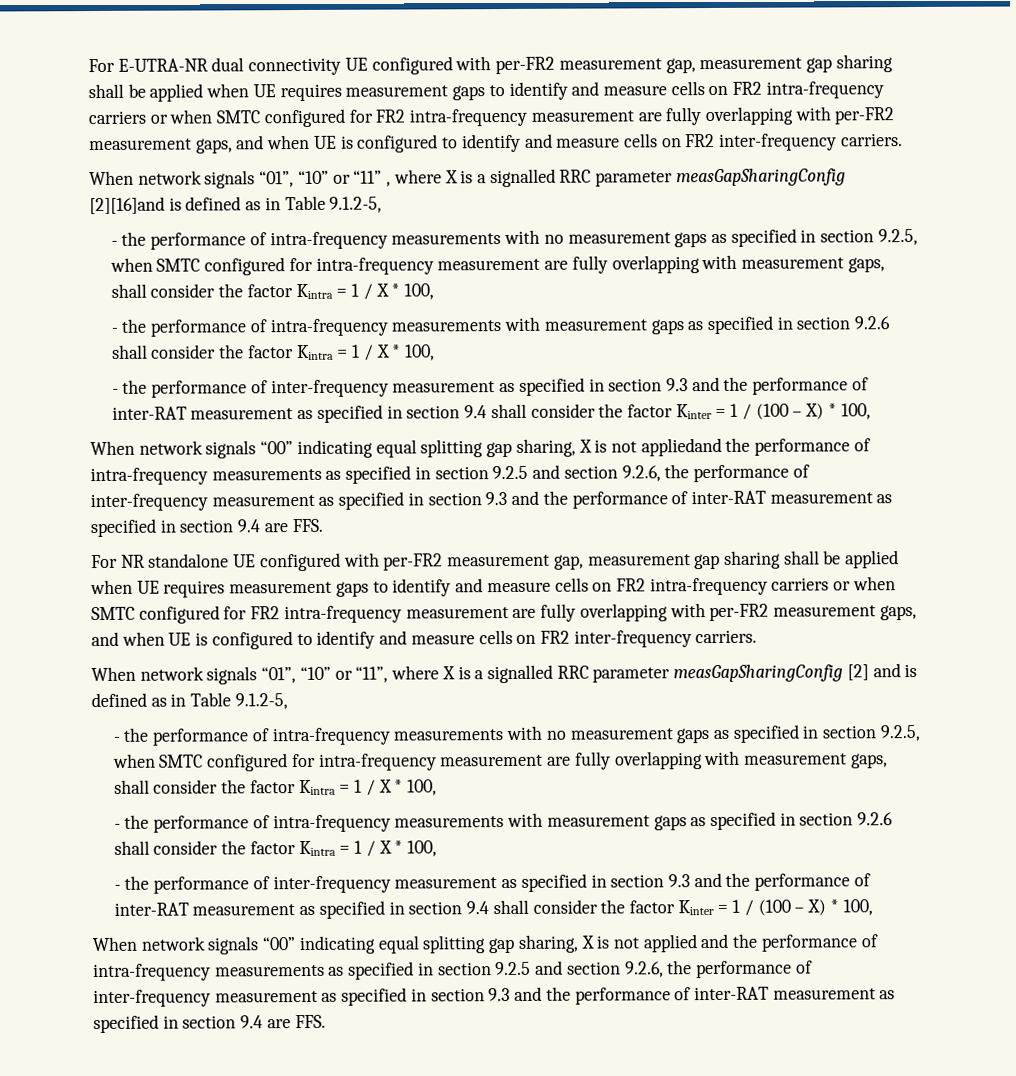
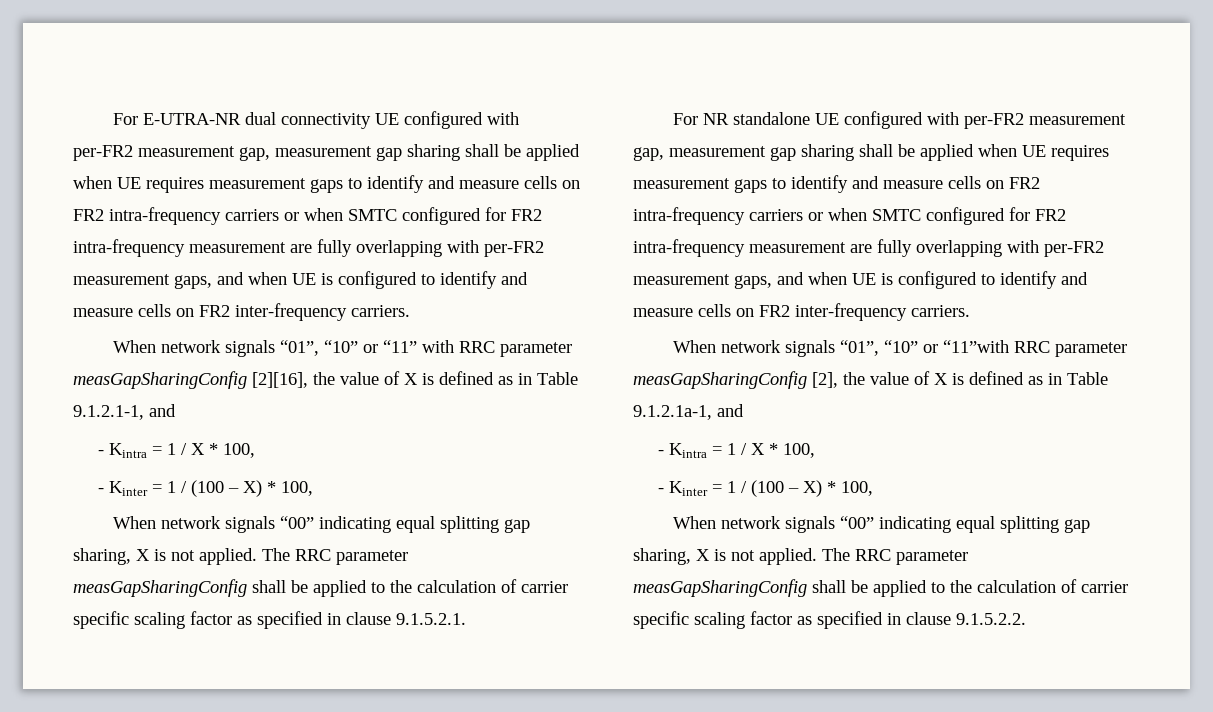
- When network signals “01”, “10” or “11” , where X is a signalled RRC parameter measGapSharingConfig [2][16]and is defined as in Table 9.1.2-5,
- - the performance of intra-frequency measurements with no measurement gaps as specified in section 9.2.5, when SMTC configured for intra-frequency measurement are fully overlapping with measurement gaps, shall consider the factor Kintra = 1 / X * 100,
- - the performance of intra-frequency measurements with measurement gaps as specified in section 9.2.6 shall consider the factor Kintra = 1 / X * 100,
- - the performance of inter-frequency measurement as specified in section 9.3 and the performance of inter-RAT measurement as specified in section 9.4 shall consider the factor Kinter = 1 / (100 – X) * 100,
+ When network signals “01”, “10” or “11” with RRC parameter measGapSharingConfig [2][16], the value of X is defined as in Table 9.1.2.1-1, and
+ - Kintra = 1 / X * 100,
+ - Kinter = 1 / (100 – X) * 100,
- When network signals “00” indicating equal splitting gap sharing, X is not appliedand the performance of intra-frequency measurements as specified in section 9.2.5 and section 9.2.6, the performance of inter-frequency measurement as specified in section 9.3 and the performance of inter-RAT measurement as specified in section 9.4 are FFS.
+ When network signals “00” indicating equal splitting gap sharing, X is not applied. The RRC parameter measGapSharingConfig shall be applied to the calculation of carrier specific scaling factor as specified in clause 9.1.5.2.1.
- When network signals “01”, “10” or “11”, where X is a signalled RRC parameter measGapSharingConfig [2] and is defined as in Table 9.1.2-5,
- - the performance of intra-frequency measurements with no measurement gaps as specified in section 9.2.5, when SMTC configured for intra-frequency measurement are fully overlapping with measurement gaps, shall consider the factor Kintra = 1 / X * 100,
- - the performance of intra-frequency measurements with measurement gaps as specified in section 9.2.6 shall consider the factor Kintra = 1 / X * 100,
- - the performance of inter-frequency measurement as specified in section 9.3 and the performance of inter-RAT measurement as specified in section 9.4 shall consider the factor Kinter = 1 / (100 – X) * 100,
+ When network signals “01”, “10” or “11”with RRC parameter measGapSharingConfig [2], the value of X is defined as in Table 9.1.2.1a-1, and
+ - Kintra = 1 / X * 100,
+ - Kinter = 1 / (100 – X) * 100,
- When network signals “00” indicating equal splitting gap sharing, X is not applied and the performance of intra-frequency measurements as specified in section 9.2.5 and section 9.2.6, the performance of inter-frequency measurement as specified in section 9.3 and the performance of inter-RAT measurement as specified in section 9.4 are FFS.
+ When network signals “00” indicating equal splitting gap sharing, X is not applied. The RRC parameter measGapSharingConfig shall be applied to the calculation of carrier specific scaling factor as specified in clause 9.1.5.2.2.

